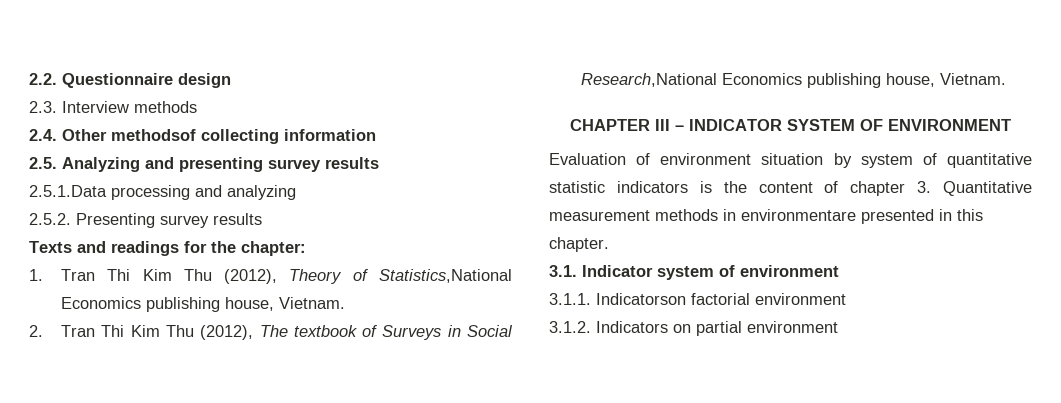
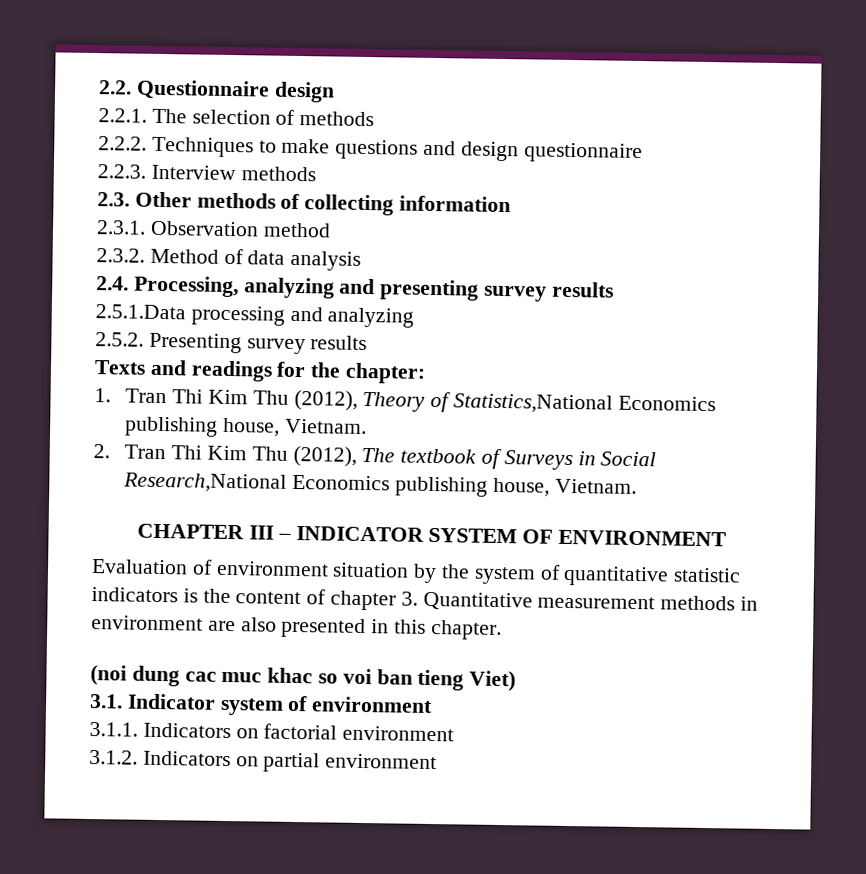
- 2.3. Interview methods
- 2.4. Other methodsof collecting information
- 2.5. Analyzing and presenting survey results
+ 2.2.1. The selection of methods
+ 2.2.2. Techniques to make questions and design questionnaire
+ 2.2.3. Interview methods
+ 2.3. Other methods of collecting information
+ 2.3.1. Observation method
+ 2.3.2. Method of data analysis
+ 2.4. Processing, analyzing and presenting survey results
- Evaluation of environment situation by system of quantitative statistic indicators is the content of chapter 3. Quantitative measurement methods in environmentare presented in this chapter.
+ Evaluation of environment situation by the system of quantitative statistic indicators is the content of chapter 3. Quantitative measurement methods in environment are also presented in this chapter.
+ (noi dung cac muc khac so voi ban tieng Viet)
- 3.1.1. Indicatorson factorial environment
+ 3.1.1. Indicators on factorial environment

